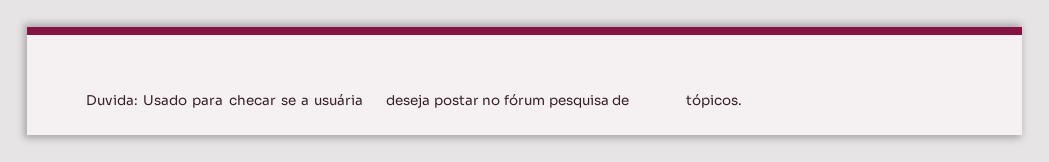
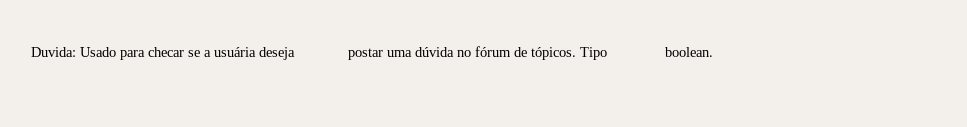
- Duvida: Usado para checar se a usuária deseja postar no fórum pesquisa de tópicos.
+ Duvida: Usado para checar se a usuária deseja postar uma dúvida no fórum de tópicos.
+ Tipo boolean.

